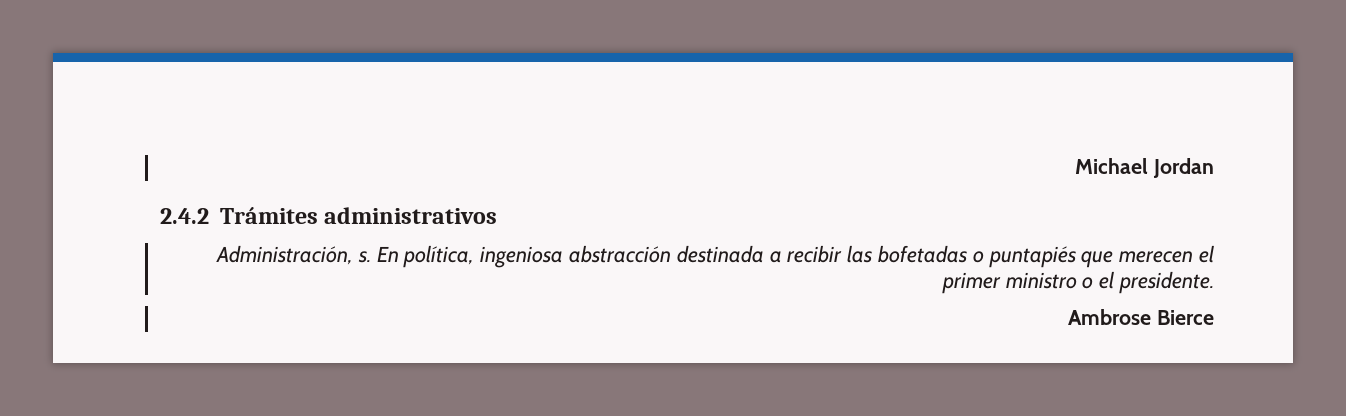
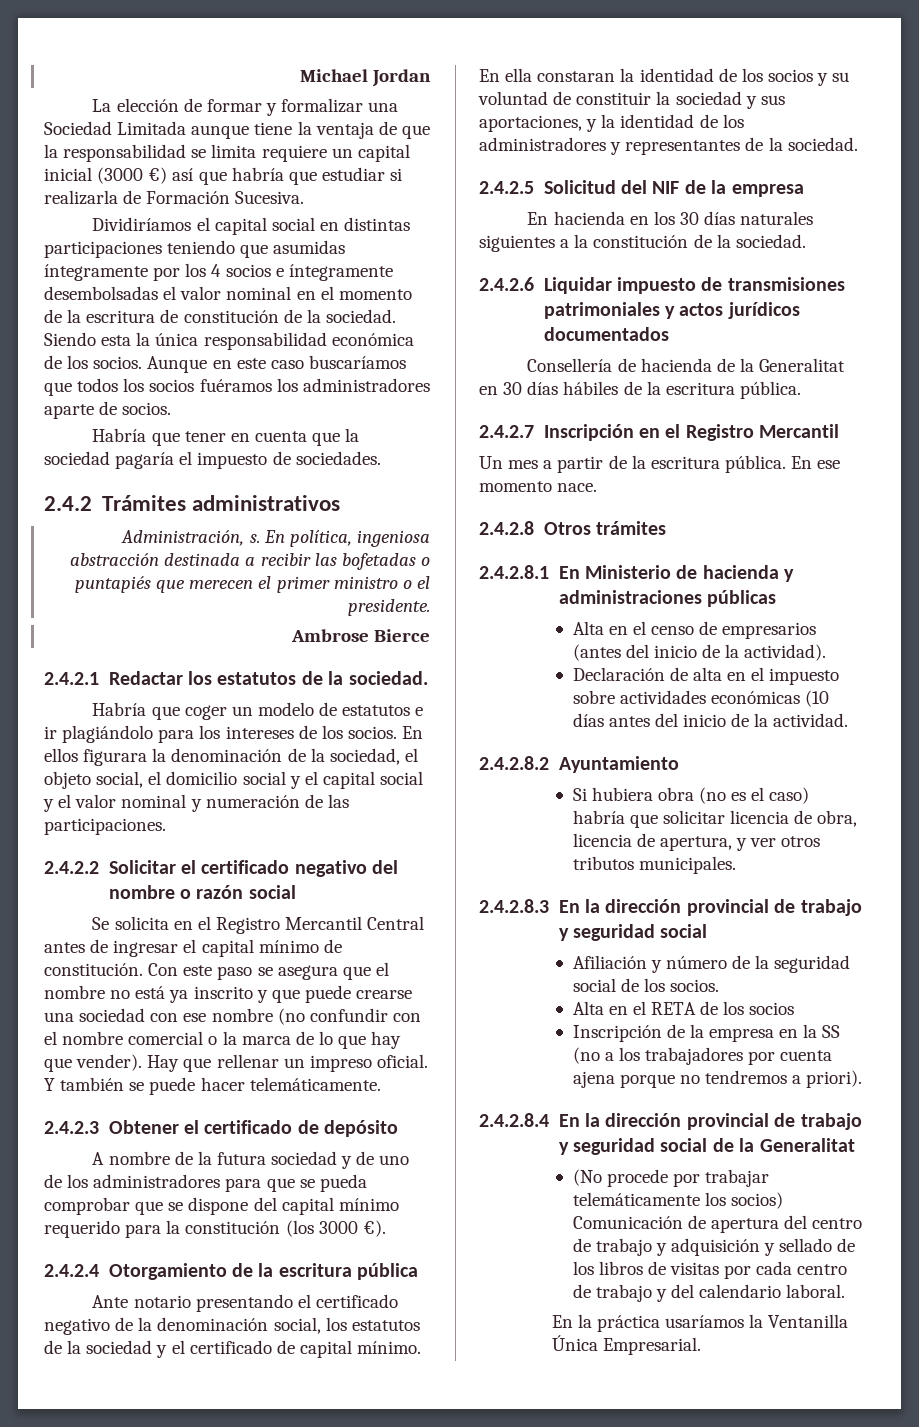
+ La elección de formar y formalizar una Sociedad Limitada aunque tiene la ventaja de que la responsabilidad se limita requiere un capital inicial (3000 €) así que habría que estudiar si realizarla de Formación Sucesiva.
+ Dividiríamos el capital social en distintas participaciones teniendo que asumidas íntegramente por los 4 socios e íntegramente desembolsadas el valor nominal en el momento de la escritura de constitución de la sociedad. Siendo esta la única responsabilidad económica de los socios. Aunque en este caso buscaríamos que todos los socios fuéramos los administradores aparte de socios.
+ Habría que tener en cuenta que la sociedad pagaría el impuesto de sociedades.
+ 2.4.2.1 Redactar los estatutos de la sociedad.
+ Habría que coger un modelo de estatutos e ir plagiándolo para los intereses de los socios. En ellos figurara la denominación de la sociedad, el objeto social, el domicilio social y el capital social y el valor nominal y numeración de las participaciones.
+ 2.4.2.2 Solicitar el certificado negativo del nombre o razón social
+ Se solicita en el Registro Mercantil Central antes de ingresar el capital mínimo de constitución. Con este paso se asegura que el nombre no está ya inscrito y que puede crearse una sociedad con ese nombre (no confundir con el nombre comercial o la marca de lo que hay que vender). Hay que rellenar un impreso oficial. Y también se puede hacer telemáticamente.
+ 2.4.2.3 Obtener el certificado de depósito
+ A nombre de la futura sociedad y de uno de los administradores para que se pueda comprobar que se dispone del capital mínimo requerido para la constitución (los 3000 €).
+ 2.4.2.4 Otorgamiento de la escritura pública
+ Ante notario presentando el certificado negativo de la denominación social, los estatutos de la sociedad y el certificado de capital mínimo. En ella constaran la identidad de los socios y su voluntad de constituir la sociedad y sus aportaciones, y la identidad de los administradores y representantes de la sociedad.
+ 2.4.2.5 Solicitud del NIF de la empresa
+ En hacienda en los 30 días naturales siguientes a la constitución de la sociedad.
+ 2.4.2.6 Liquidar impuesto de transmisiones patrimoniales y actos jurídicos documentados
+ Consellería de hacienda de la Generalitat en 30 días hábiles de la escritura pública.
+ 2.4.2.7 Inscripción en el Registro Mercantil
+ Un mes a partir de la escritura pública. En ese momento nace.
+ 2.4.2.8 Otros trámites
+ 2.4.2.8.1 En Ministerio de hacienda y administraciones públicas
+ Alta en el censo de empresarios (antes del inicio de la actividad).
+ Declaración de alta en el impuesto sobre actividades económicas (10 días antes del inicio de la actividad.
+ 2.4.2.8.2 Ayuntamiento
+ Si hubiera obra (no es el caso) habría que solicitar licencia de obra, licencia de apertura, y ver otros tributos municipales.
+ 2.4.2.8.3 En la dirección provincial de trabajo y seguridad social
+ Afiliación y número de la seguridad social de los socios.
+ Alta en el RETA de los socios
+ Inscripción de la empresa en la SS (no a los trabajadores por cuenta ajena porque no tendremos a priori).
+ 2.4.2.8.4 En la dirección provincial de trabajo y seguridad social de la Generalitat
+ (No procede por trabajar telemáticamente los socios) Comunicación de apertura del centro de trabajo y adquisición y sellado de los libros de visitas por cada centro de trabajo y del calendario laboral.
+ En la práctica usaríamos la Ventanilla Única Empresarial.

